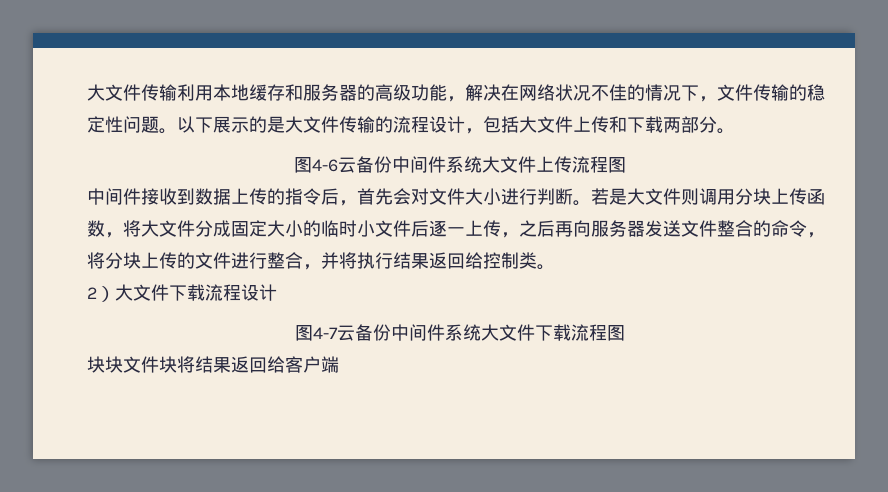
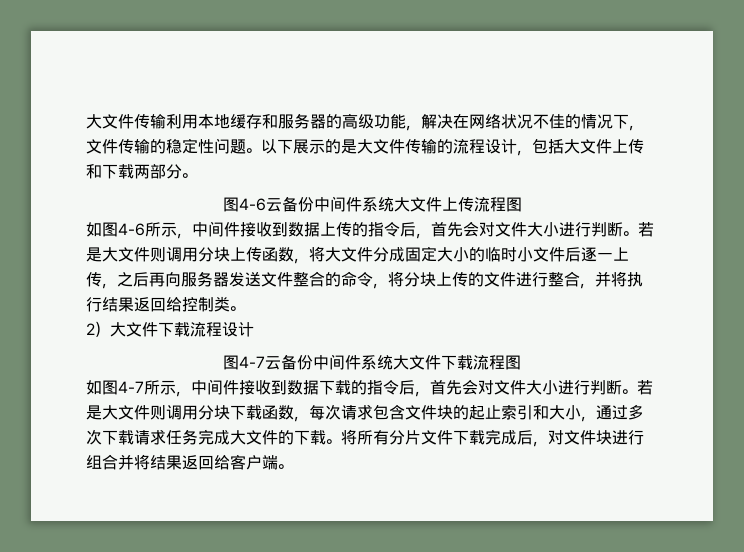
- 中间件接收到数据上传的指令后，首先会对文件大小进行判断。
+ 如图4-6所示，中间件接收到数据上传的指令后，首先会对文件大小进行判断。
- 块块文件块将结果返回给客户端
+ 如图4-7所示，中间件接收到数据下载的指令后，首先会对文件大小进行判断。若是大文件则调用分块下载函数，每次请求包含文件块的起止索引和大小，通过多次下载请求任务完成大文件的下载。将所有分片文件下载完成后，对文件块进行组合并将结果返回给客户端。

